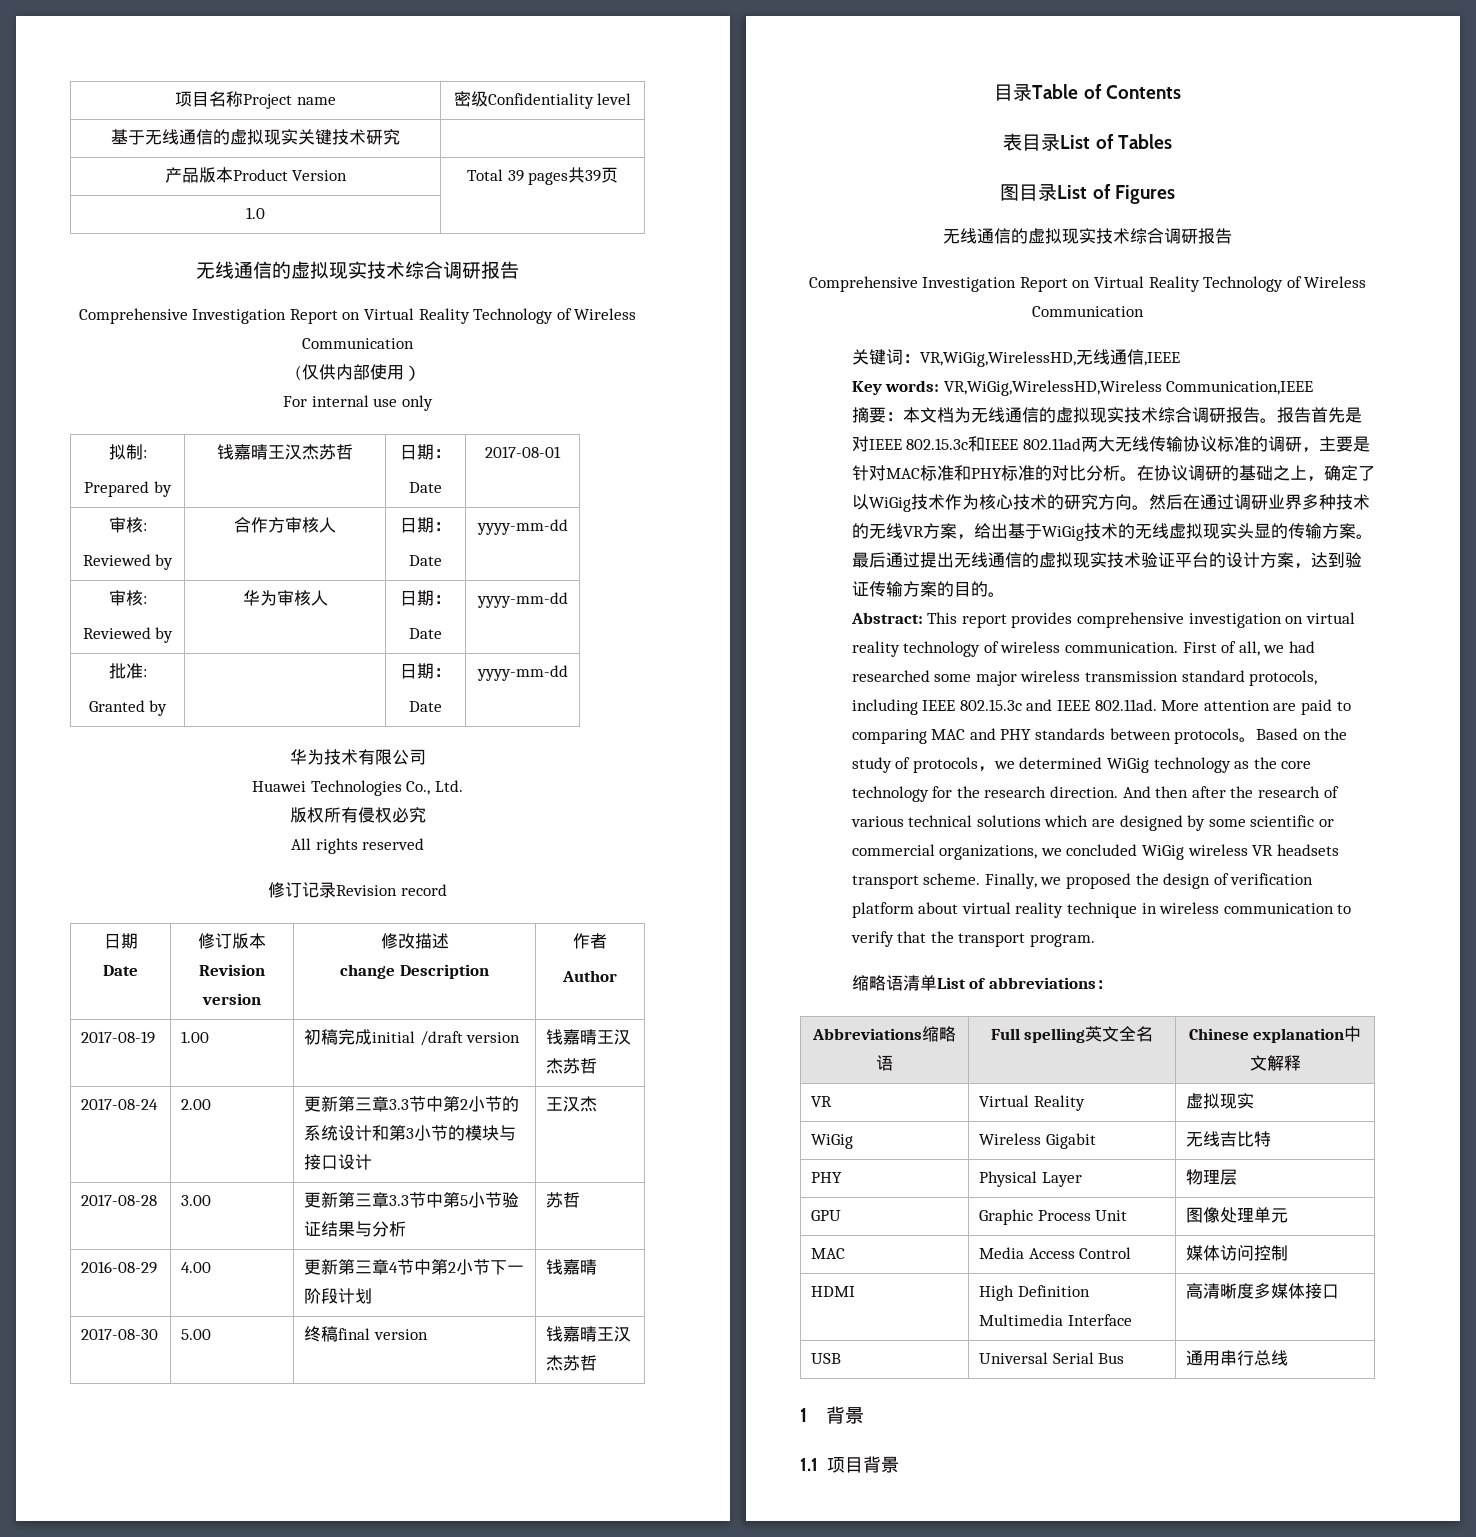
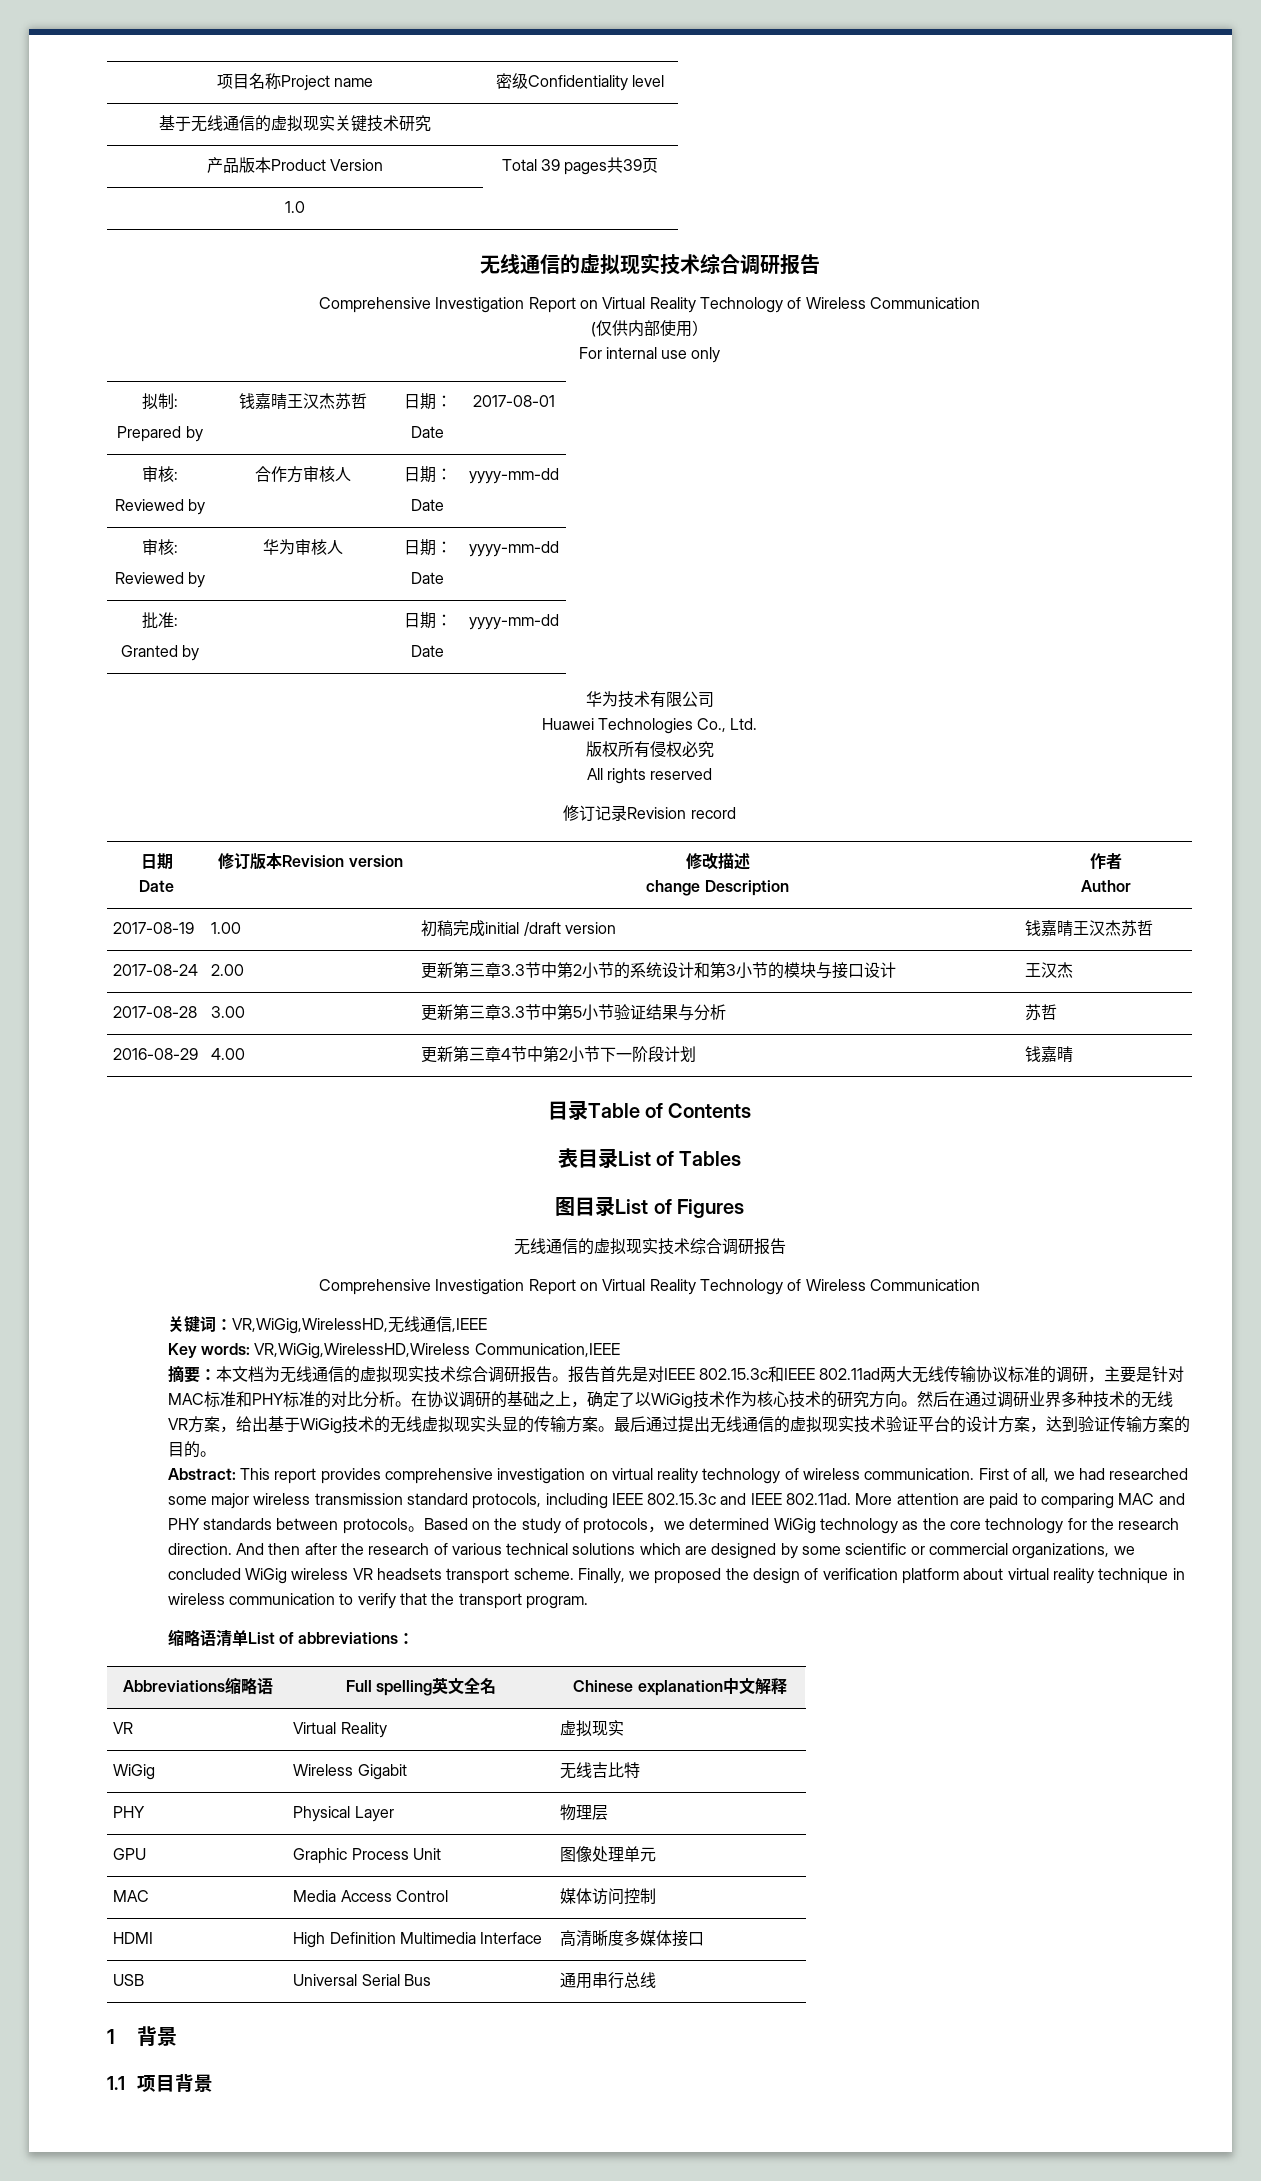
- 2017-08-30 | 5.00 | 终稿final version | 钱嘉晴王汉杰苏哲

